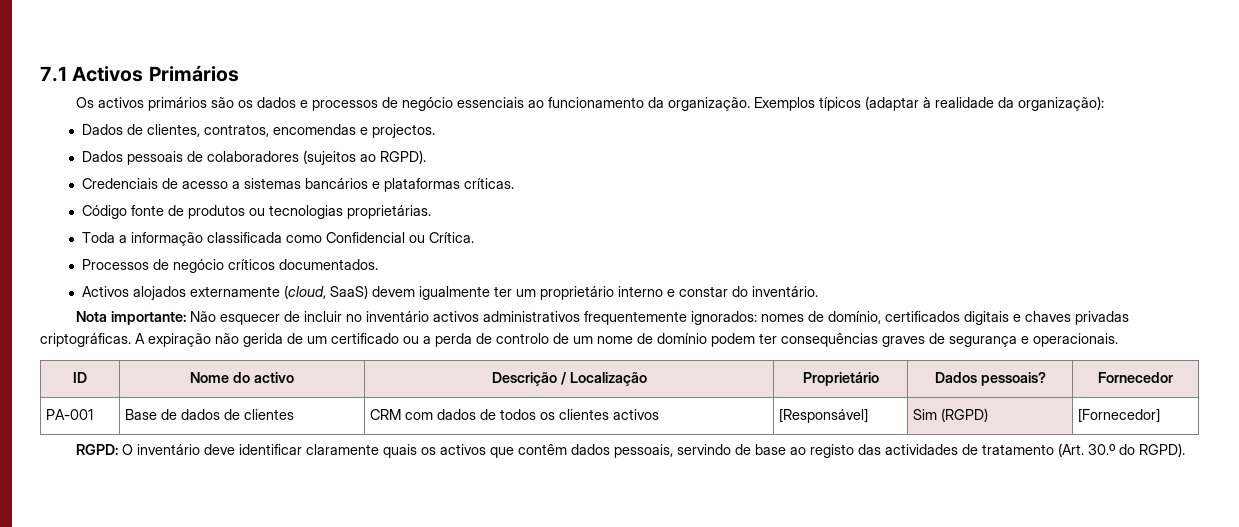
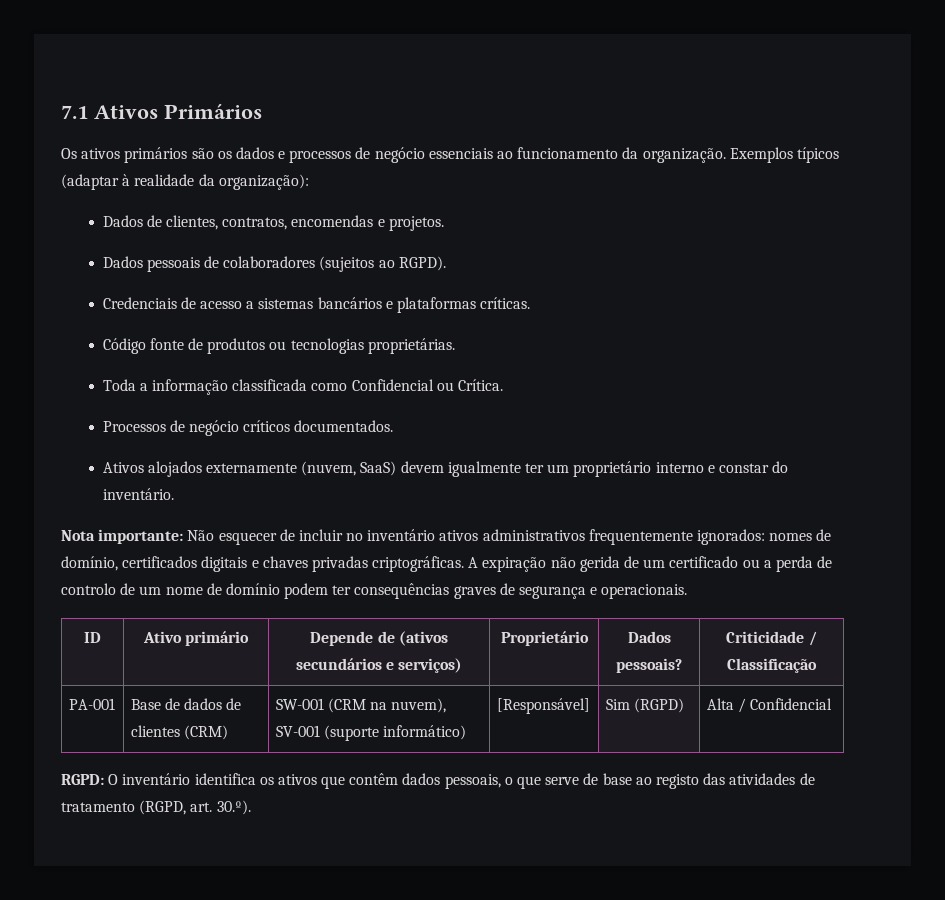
- 7.1 Activos Primários
+ 7.1 Ativos Primários
- Os activos primários são os dados e processos de negócio essenciais ao funcionamento da organização.
+ Os ativos primários são os dados e processos de negócio essenciais ao funcionamento da organização.
- Dados de clientes, contratos, encomendas e projectos.
+ Dados de clientes, contratos, encomendas e projetos.
- Activos alojados externamente (cloud, SaaS) devem igualmente ter um proprietário interno e constar do inventário.
+ Ativos alojados externamente (nuvem, SaaS) devem igualmente ter um proprietário interno e constar do inventário.
- Nota importante: Não esquecer de incluir no inventário activos administrativos frequentemente ignorados: nomes de domínio, certificados digitais e chaves privadas criptográficas.
+ Nota importante: Não esquecer de incluir no inventário ativos administrativos frequentemente ignorados: nomes de domínio, certificados digitais e chaves privadas criptográficas.
- ID | Nome do activo | Descrição / Localização | Proprietário | Dados pessoais? | Fornecedor
+ ID | Ativo primário | Depende de (ativos secundários e serviços) | Proprietário | Dados pessoais? | Criticidade / Classificação
- PA-001 | Base de dados de clientes | CRM com dados de todos os clientes activos | [Responsável] | Sim (RGPD) | [Fornecedor]
+ PA-001 | Base de dados de clientes (CRM) | SW-001 (CRM na nuvem), SV-001 (suporte informático) | [Responsável] | Sim (RGPD) | Alta / Confidencial
- RGPD: O inventário deve identificar claramente quais os activos que contêm dados pessoais, servindo de base ao registo das actividades de tratamento (Art. 30.º do RGPD).
+ RGPD: O inventário identifica os ativos que contêm dados pessoais, o que serve de base ao registo das atividades de tratamento (RGPD, art. 30.º).

